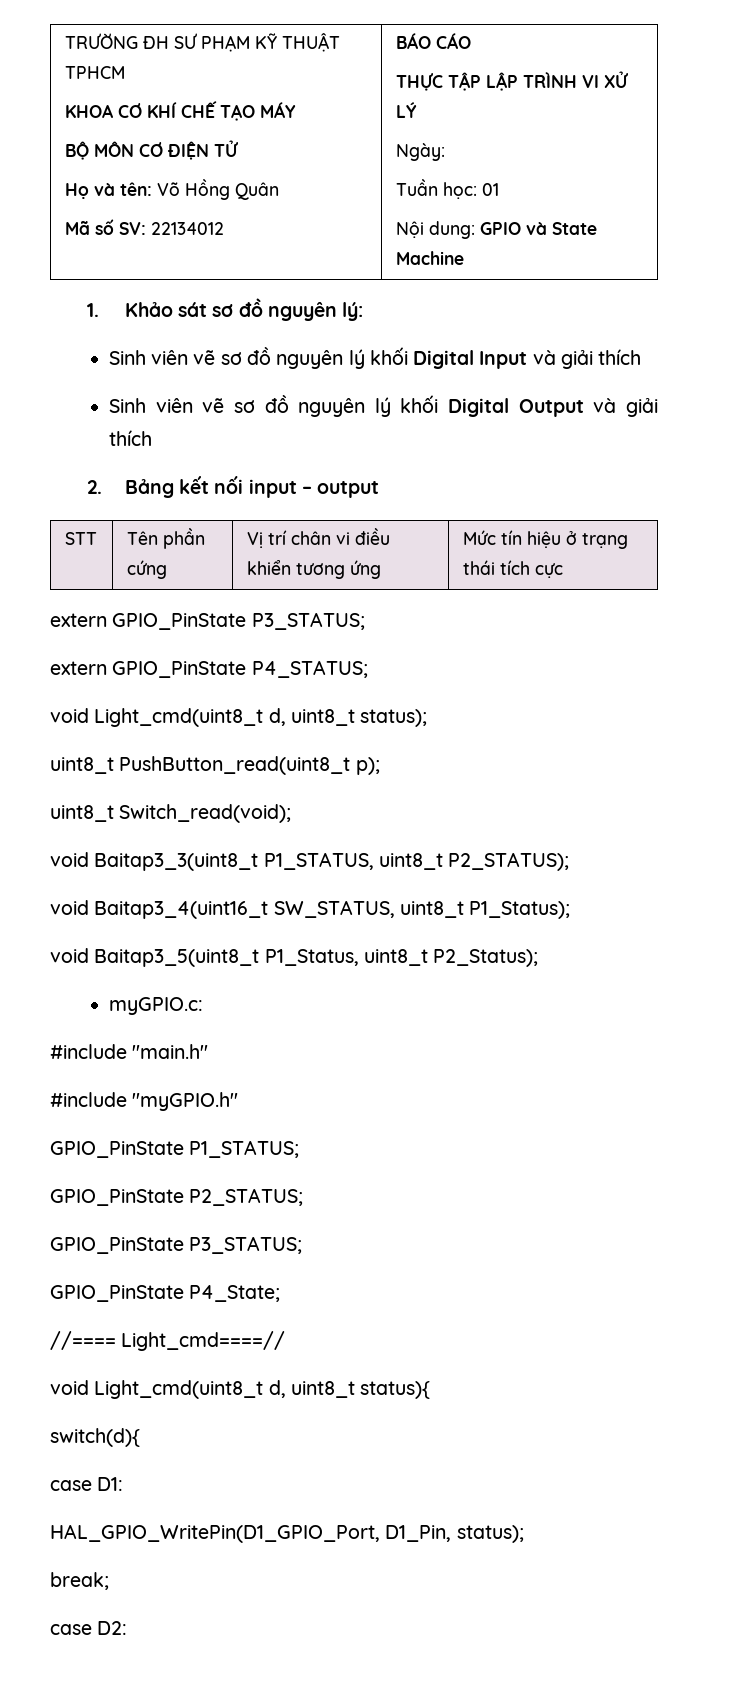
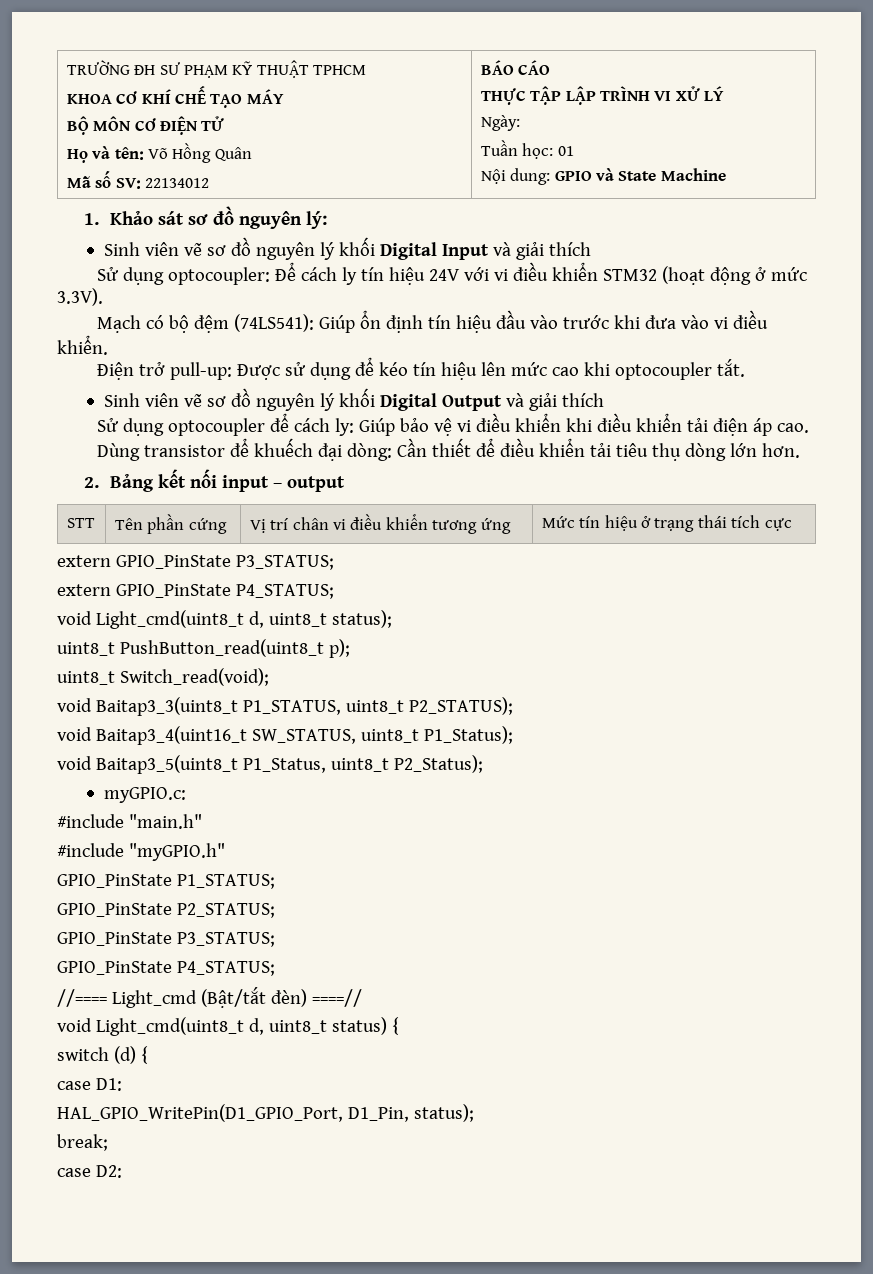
+ Sử dụng optocoupler: Để cách ly tín hiệu 24V với vi điều khiển STM32 (hoạt động ở mức 3.3V).
+ Mạch có bộ đệm (74LS541): Giúp ổn định tín hiệu đầu vào trước khi đưa vào vi điều khiển.
+ Điện trở pull-up: Được sử dụng để kéo tín hiệu lên mức cao khi optocoupler tắt.
+ Sử dụng optocoupler để cách ly: Giúp bảo vệ vi điều khiển khi điều khiển tải điện áp cao.
+ Dùng transistor để khuếch đại dòng: Cần thiết để điều khiển tải tiêu thụ dòng lớn hơn.
  GPIO_PinState P2_STATUS;
  GPIO_PinState P3_STATUS;
- GPIO_PinState P4_State;
+ GPIO_PinState P4_STATUS;
- //==== Light_cmd====//
- void Light_cmd(uint8_t d, uint8_t status){
- switch(d){
+ //==== Light_cmd (Bật/tắt đèn) ====//
+ void Light_cmd(uint8_t d, uint8_t status) {
+ switch (d) {

